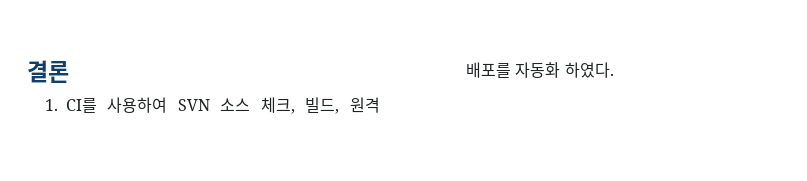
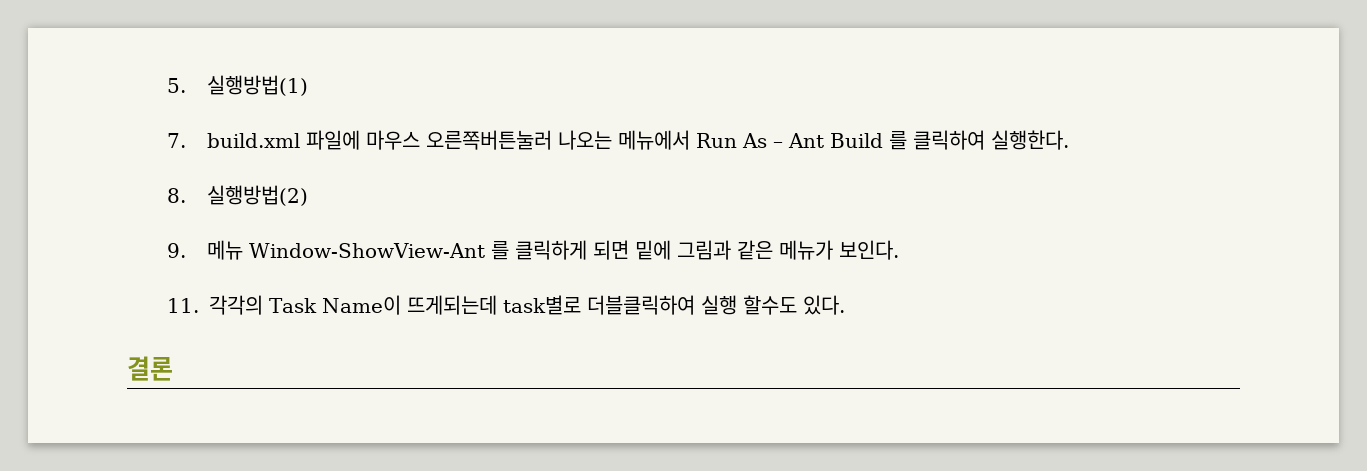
+ 5. 실행방법(1)
+ 7. build.xml 파일에 마우스 오른쪽버튼눌러 나오는 메뉴에서 Run As – Ant Build 를 클릭하여 실행한다.
+ 8. 실행방법(2)
+ 9. 메뉴 Window-ShowView-Ant 를 클릭하게 되면 밑에 그림과 같은 메뉴가 보인다.
+ 11. 각각의 Task Name이 뜨게되는데 task별로 더블클릭하여 실행 할수도 있다.
  결론
- 1. CI를 사용하여 SVN 소스 체크, 빌드, 원격 배포를 자동화 하였다.

